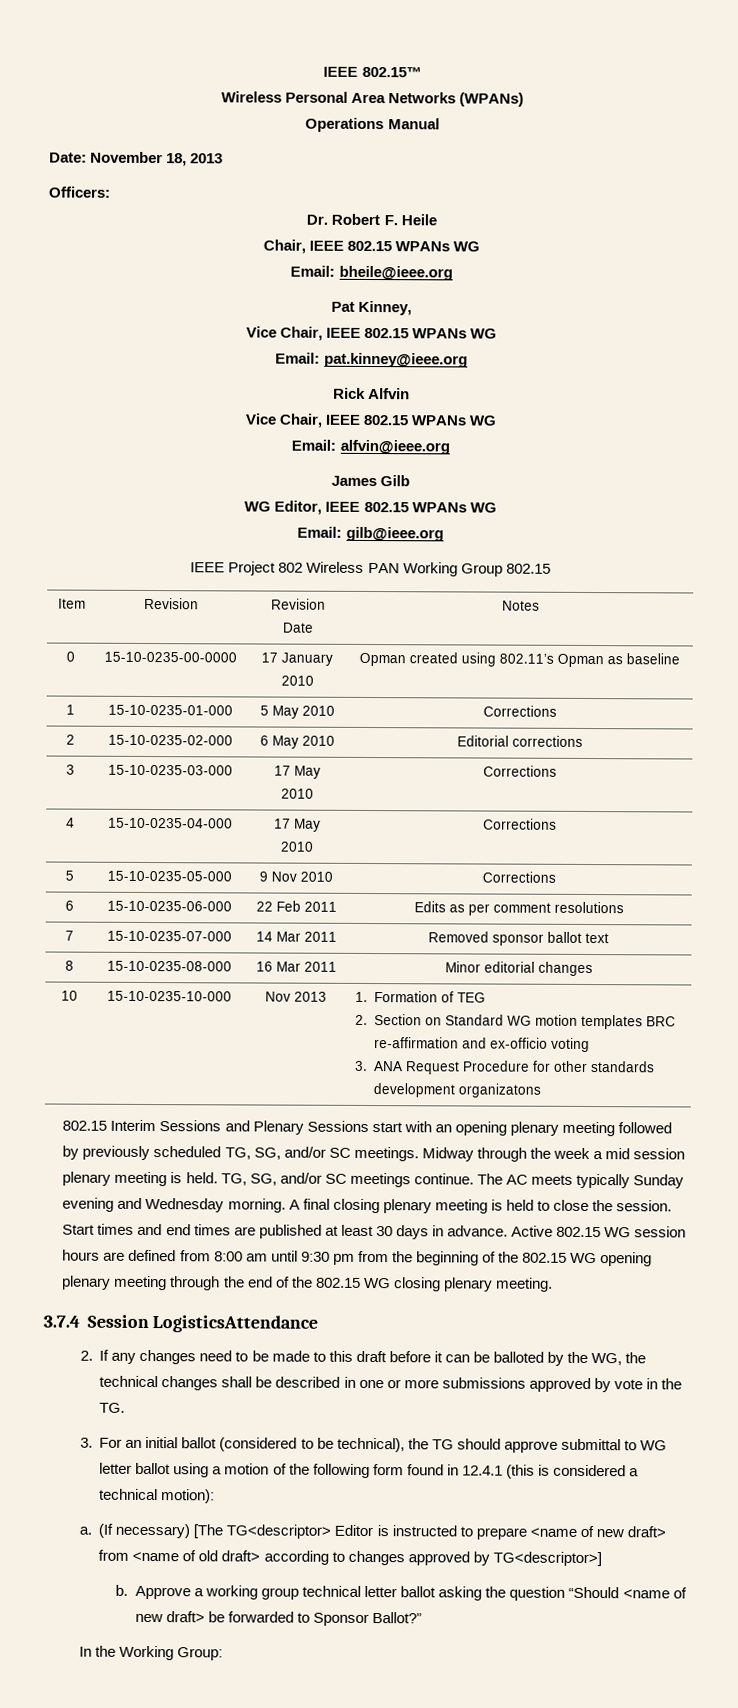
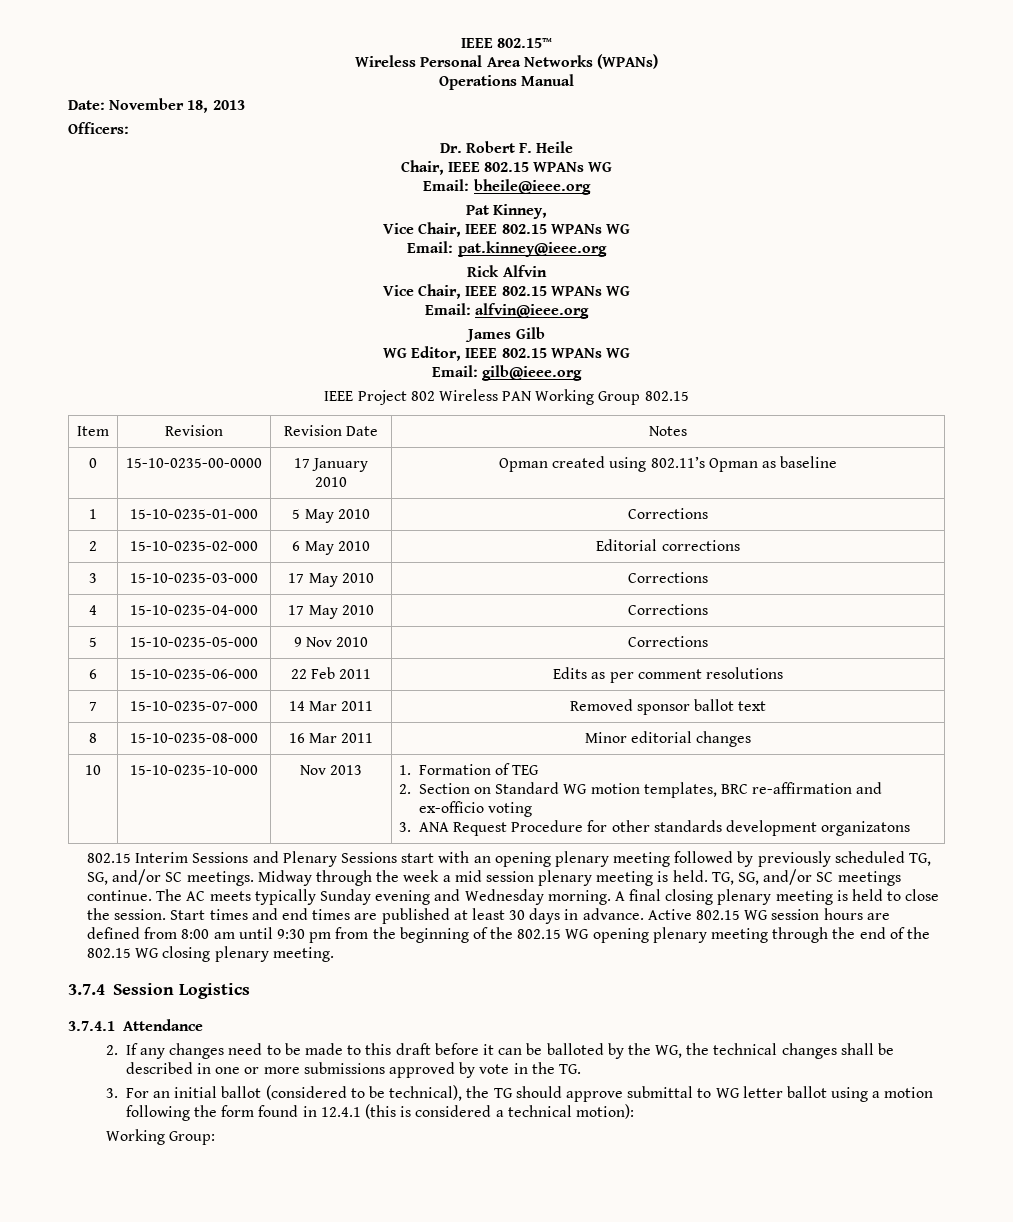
  10 | 15-10-0235-10-000 | Nov 2013 | 1. Formation of TEG
- 2. Section on Standard WG motion templates BRC re-affirmation and ex-officio voting
+ 2. Section on Standard WG motion templates, BRC re-affirmation and ex-officio voting
- 3.7.4 Session LogisticsAttendance
+ 3.7.4 Session Logistics
+ 3.7.4.1 Attendance
- 3. For an initial ballot (considered to be technical), the TG should approve submittal to WG letter ballot using a motion of the following form found in 12.4.1 (this is considered a technical motion):
+ 3. For an initial ballot (considered to be technical), the TG should approve submittal to WG letter ballot using a motion following the form found in 12.4.1 (this is considered a technical motion):
- a. (If necessary) [The TG<descriptor> Editor is instructed to prepare <name of new draft> from <name of old draft> according to changes approved by TG<descriptor>]
- b. Approve a working group technical letter ballot asking the question “Should <name of new draft> be forwarded to Sponsor Ballot?”
- In the Working Group:
+ Working Group:

